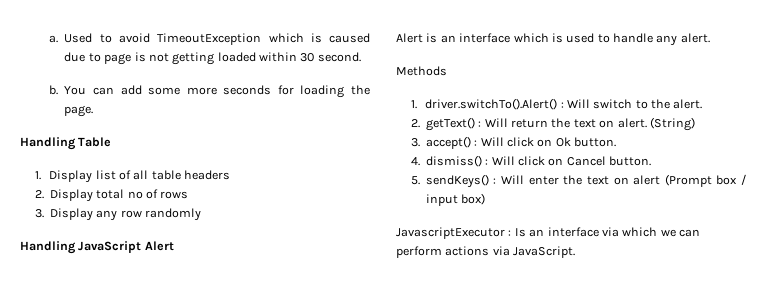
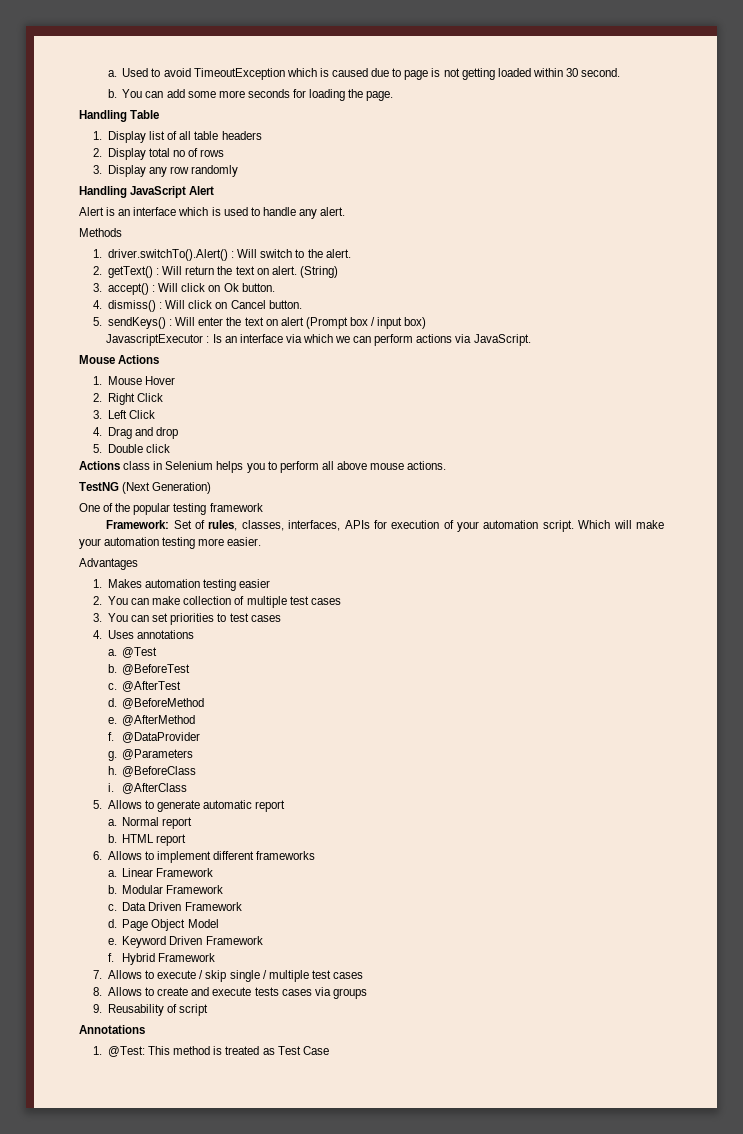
+ Mouse Actions
+ 1. Mouse Hover
+ 2. Right Click
+ 3. Left Click
+ 4. Drag and drop
+ 5. Double click
+ Actions class in Selenium helps you to perform all above mouse actions.
+ TestNG (Next Generation)
+ One of the popular testing framework
+ Framework: Set of rules, classes, interfaces, APIs for execution of your automation script. Which will make your automation testing more easier.
+ Advantages
+ 1. Makes automation testing easier
+ 2. You can make collection of multiple test cases
+ 3. You can set priorities to test cases
+ 4. Uses annotations
+ a. @Test
+ b. @BeforeTest
+ c. @AfterTest
+ d. @BeforeMethod
+ e. @AfterMethod
+ f. @DataProvider
+ g. @Parameters
+ h. @BeforeClass
+ i. @AfterClass
+ 5. Allows to generate automatic report
+ a. Normal report
+ b. HTML report
+ 6. Allows to implement different frameworks
+ a. Linear Framework
+ b. Modular Framework
+ c. Data Driven Framework
+ d. Page Object Model
+ e. Keyword Driven Framework
+ f. Hybrid Framework
+ 7. Allows to execute / skip single / multiple test cases
+ 8. Allows to create and execute tests cases via groups
+ 9. Reusability of script
+ Annotations
+ 1. @Test: This method is treated as Test Case

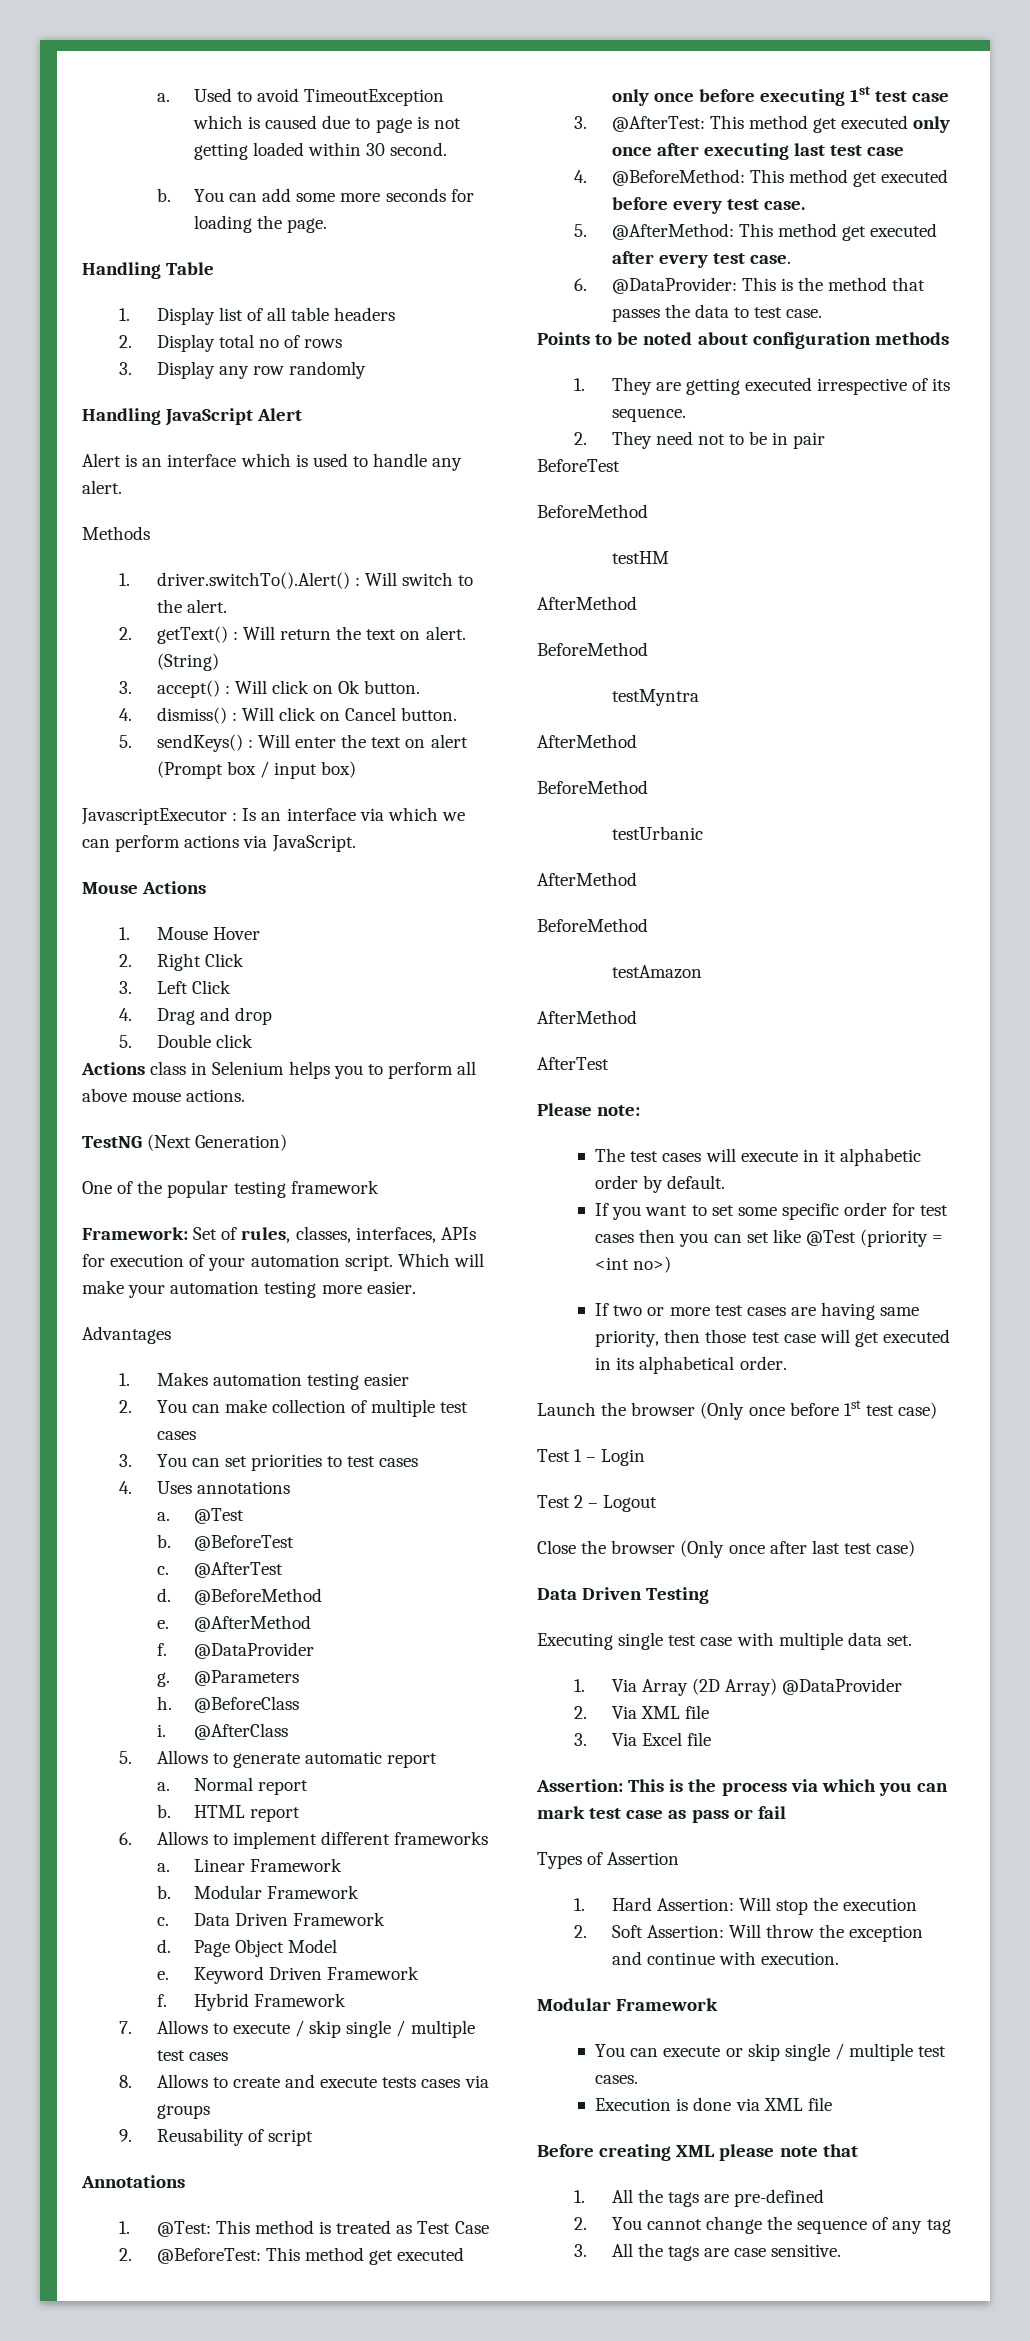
+ 2. @BeforeTest: This method get executed only once before executing 1st test case
+ 3. @AfterTest: This method get executed only once after executing last test case
+ 4. @BeforeMethod: This method get executed before every test case.
+ 5. @AfterMethod: This method get executed after every test case.
+ 6. @DataProvider: This is the method that passes the data to test case.
+ Points to be noted about configuration methods
+ 1. They are getting executed irrespective of its sequence.
+ 2. They need not to be in pair
+ BeforeTest
+ BeforeMethod
+ testHM
+ AfterMethod
+ BeforeMethod
+ testMyntra
+ AfterMethod
+ BeforeMethod
+ testUrbanic
+ AfterMethod
+ BeforeMethod
+ testAmazon
+ AfterMethod
+ AfterTest
+ Please note:
+ The test cases will execute in it alphabetic order by default.
+ If you want to set some specific order for test cases then you can set like @Test (priority = <int no>)
+ If two or more test cases are having same priority, then those test case will get executed in its alphabetical order.
+ Launch the browser (Only once before 1st test case)
+ Test 1 – Login
+ Test 2 – Logout
+ Close the browser (Only once after last test case)
+ Data Driven Testing
+ Executing single test case with multiple data set.
+ 1. Via Array (2D Array) @DataProvider
+ 2. Via XML file
+ 3. Via Excel file
+ Assertion: This is the process via which you can mark test case as pass or fail
+ Types of Assertion
+ 1. Hard Assertion: Will stop the execution
+ 2. Soft Assertion: Will throw the exception and continue with execution.
+ Modular Framework
+ You can execute or skip single / multiple test cases.
+ Execution is done via XML file
+ Before creating XML please note that
+ 1. All the tags are pre-defined
+ 2. You cannot change the sequence of any tag
+ 3. All the tags are case sensitive.

